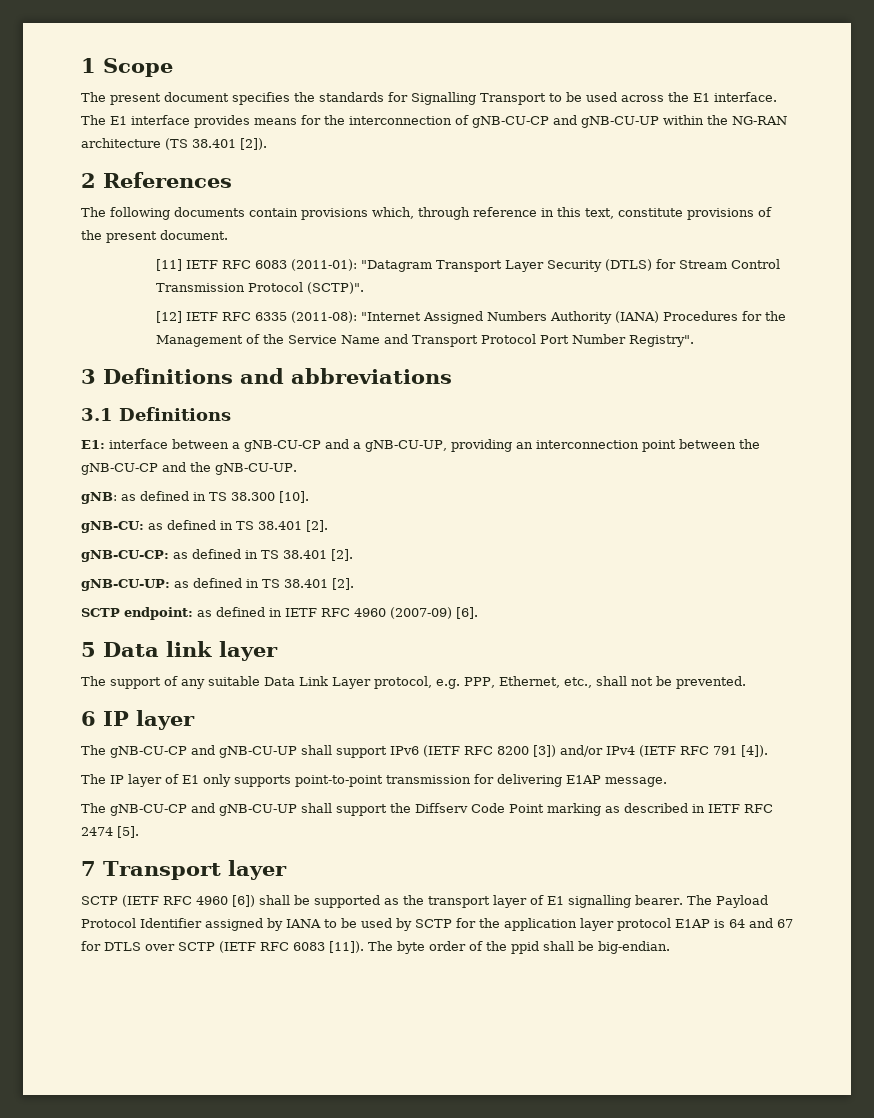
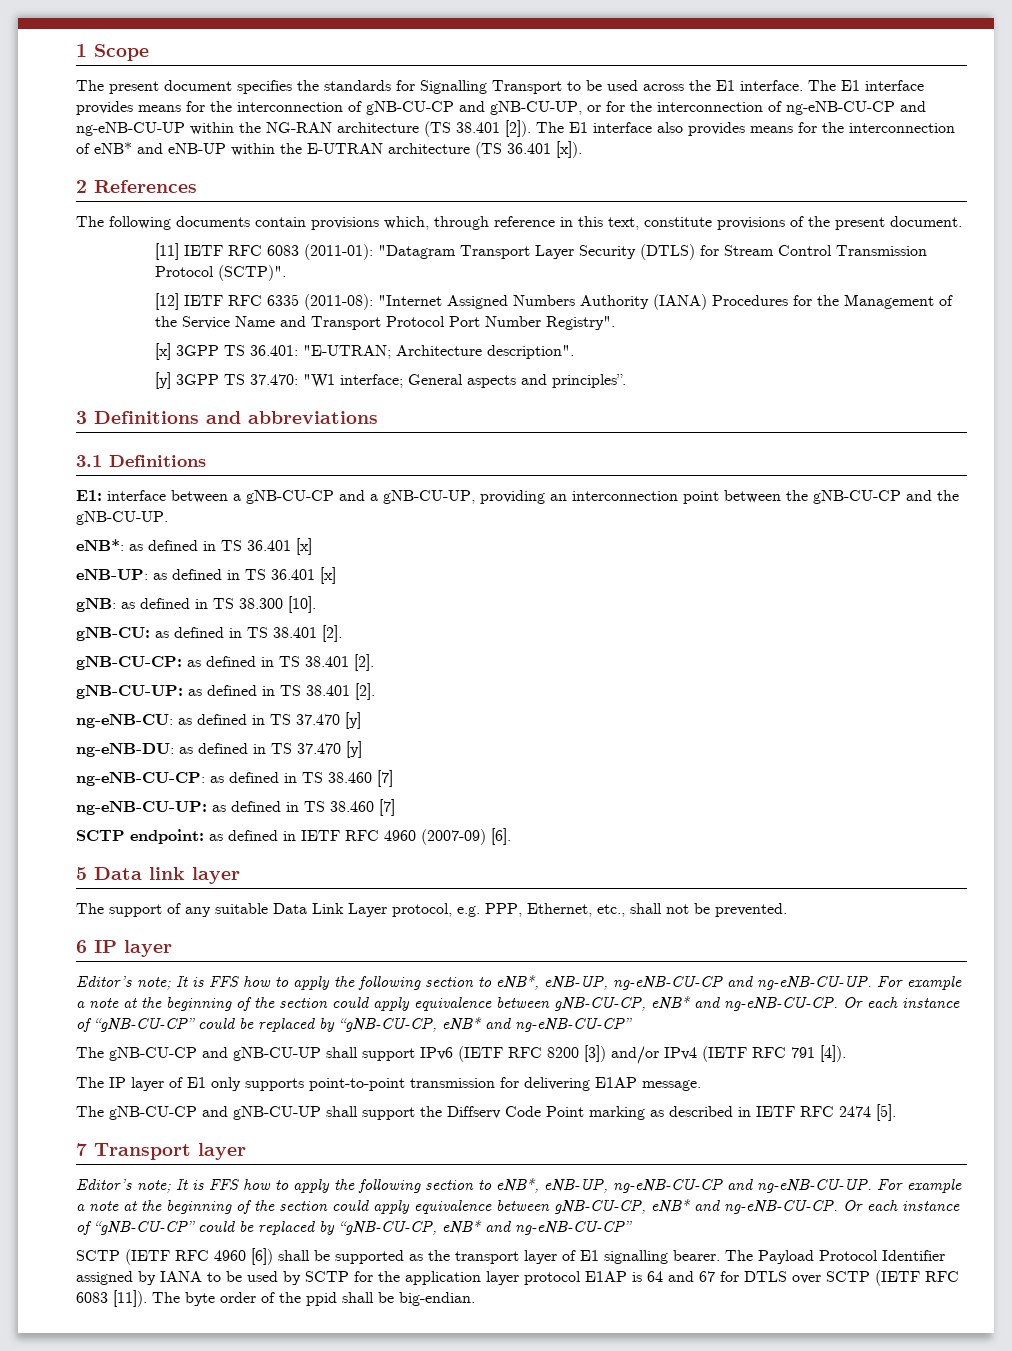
- The E1 interface provides means for the interconnection of gNB-CU-CP and gNB-CU-UP within the NG-RAN architecture (TS 38.401 [2]).
+ The E1 interface provides means for the interconnection of gNB-CU-CP and gNB-CU-UP, or for the interconnection of ng-eNB-CU-CP and ng-eNB-CU-UP within the NG-RAN architecture (TS 38.401 [2]). The E1 interface also provides means for the interconnection of eNB* and eNB-UP within the E-UTRAN architecture (TS 36.401 [x]).
+ [x] 3GPP TS 36.401: "E-UTRAN; Architecture description".
+ [y] 3GPP TS 37.470: "W1 interface; General aspects and principles”.
+ eNB*: as defined in TS 36.401 [x]
+ eNB-UP: as defined in TS 36.401 [x]
+ ng-eNB-CU: as defined in TS 37.470 [y]
+ ng-eNB-DU: as defined in TS 37.470 [y]
+ ng-eNB-CU-CP: as defined in TS 38.460 [7]
+ ng-eNB-CU-UP: as defined in TS 38.460 [7]
  6 IP layer
+ Editor’s note; It is FFS how to apply the following section to eNB*, eNB-UP, ng-eNB-CU-CP and ng-eNB-CU-UP. For example a note at the beginning of the section could apply equivalence between gNB-CU-CP, eNB* and ng-eNB-CU-CP. Or each instance of “gNB-CU-CP” could be replaced by “gNB-CU-CP, eNB* and ng-eNB-CU-CP”
  7 Transport layer
+ Editor’s note; It is FFS how to apply the following section to eNB*, eNB-UP, ng-eNB-CU-CP and ng-eNB-CU-UP. For example a note at the beginning of the section could apply equivalence between gNB-CU-CP, eNB* and ng-eNB-CU-CP. Or each instance of “gNB-CU-CP” could be replaced by “gNB-CU-CP, eNB* and ng-eNB-CU-CP”

